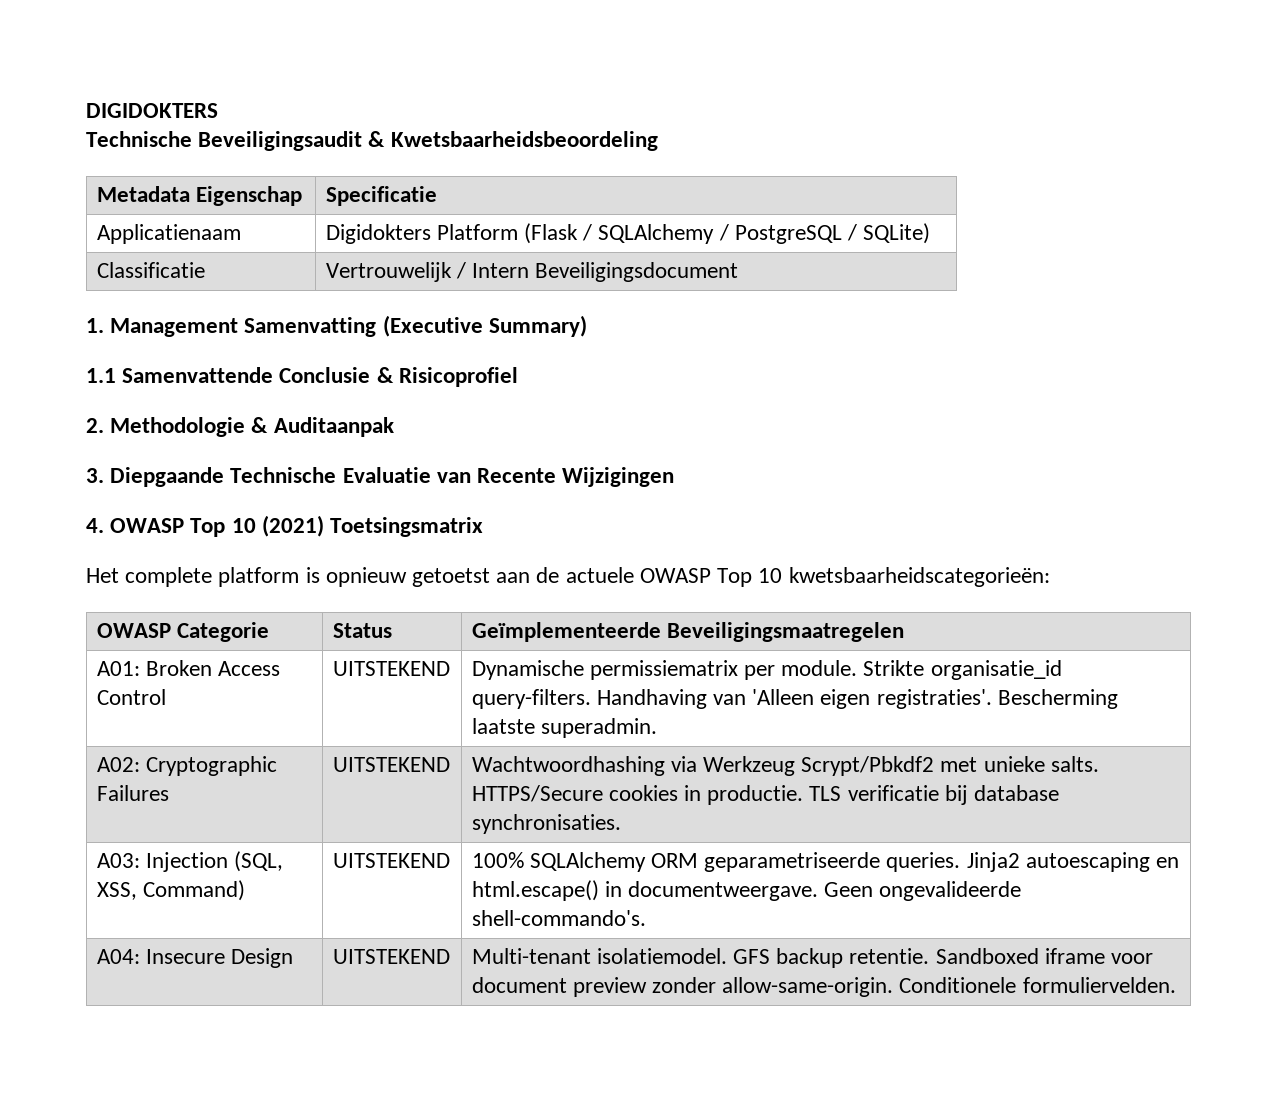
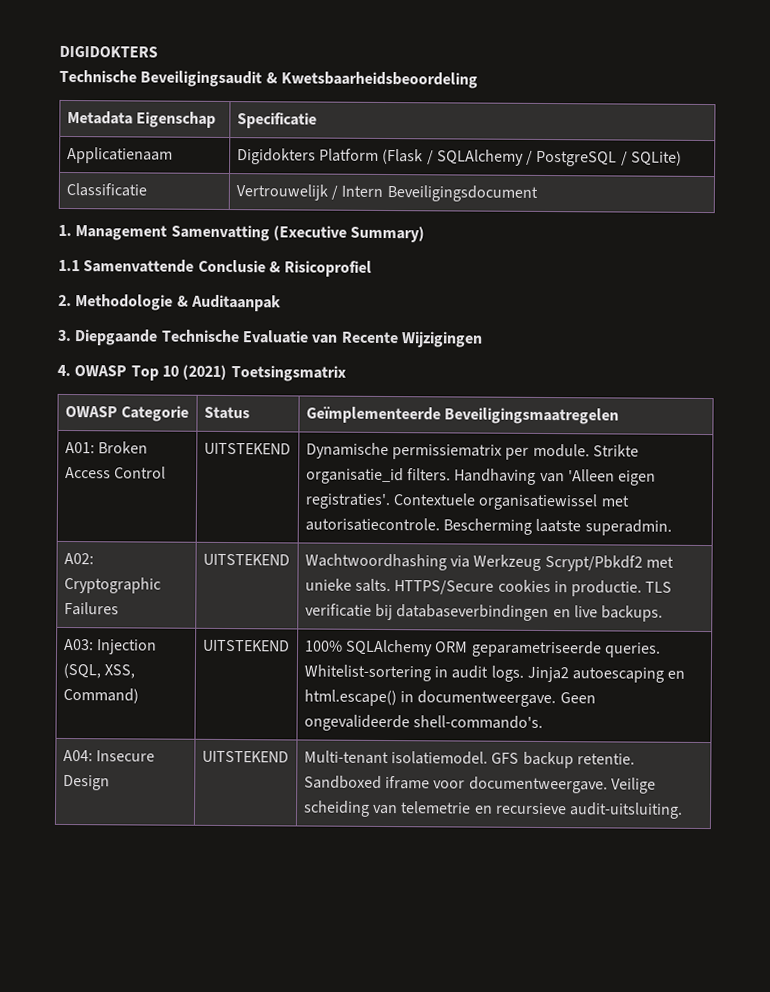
- Het complete platform is opnieuw getoetst aan de actuele OWASP Top 10 kwetsbaarheidscategorieën:
- A01: Broken Access Control | UITSTEKEND | Dynamische permissiematrix per module. Strikte organisatie_id query-filters. Handhaving van 'Alleen eigen registraties'. Bescherming laatste superadmin.
+ A01: Broken Access Control | UITSTEKEND | Dynamische permissiematrix per module. Strikte organisatie_id filters. Handhaving van 'Alleen eigen registraties'. Contextuele organisatiewissel met autorisatiecontrole. Bescherming laatste superadmin.
- A02: Cryptographic Failures | UITSTEKEND | Wachtwoordhashing via Werkzeug Scrypt/Pbkdf2 met unieke salts. HTTPS/Secure cookies in productie. TLS verificatie bij database synchronisaties.
+ A02: Cryptographic Failures | UITSTEKEND | Wachtwoordhashing via Werkzeug Scrypt/Pbkdf2 met unieke salts. HTTPS/Secure cookies in productie. TLS verificatie bij databaseverbindingen en live backups.
- A03: Injection (SQL, XSS, Command) | UITSTEKEND | 100% SQLAlchemy ORM geparametriseerde queries. Jinja2 autoescaping en html.escape() in documentweergave. Geen ongevalideerde shell-commando's.
+ A03: Injection (SQL, XSS, Command) | UITSTEKEND | 100% SQLAlchemy ORM geparametriseerde queries. Whitelist-sortering in audit logs. Jinja2 autoescaping en html.escape() in documentweergave. Geen ongevalideerde shell-commando's.
- A04: Insecure Design | UITSTEKEND | Multi-tenant isolatiemodel. GFS backup retentie. Sandboxed iframe voor document preview zonder allow-same-origin. Conditionele formuliervelden.
+ A04: Insecure Design | UITSTEKEND | Multi-tenant isolatiemodel. GFS backup retentie. Sandboxed iframe voor documentweergave. Veilige scheiding van telemetrie en recursieve audit-uitsluiting.

